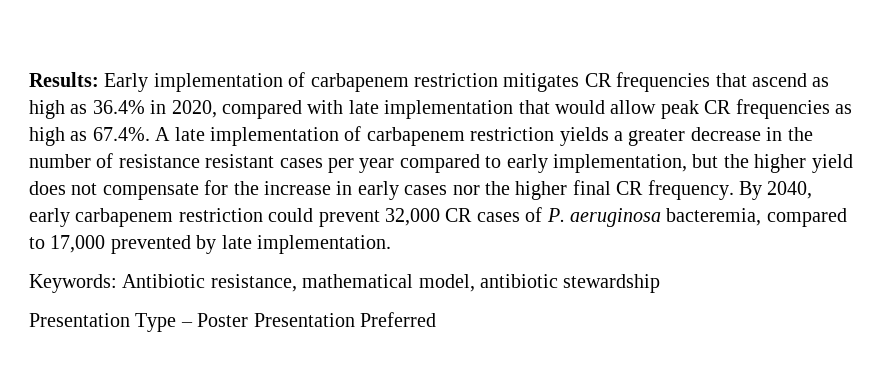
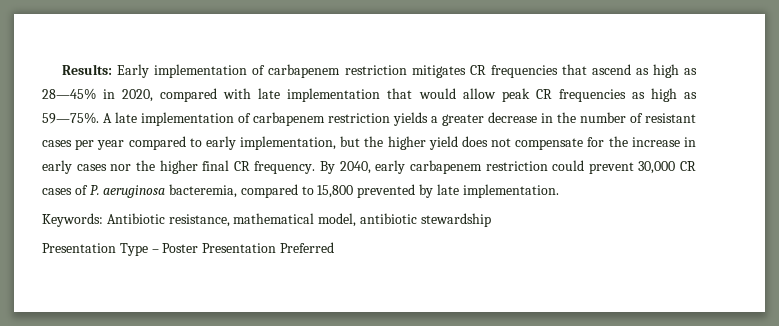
- Early implementation of carbapenem restriction mitigates CR frequencies that ascend as high as 36.4% in 2020, compared with late implementation that would allow peak CR frequencies as high as 67.4%. A late implementation of carbapenem restriction yields a greater decrease in the number of resistance resistant cases per year compared to early implementation, but the higher yield does not compensate for the increase in early cases nor the higher final CR frequency.
+ Early implementation of carbapenem restriction mitigates CR frequencies that ascend as high as 28—45% in 2020, compared with late implementation that would allow peak CR frequencies as high as 59—75%. A late implementation of carbapenem restriction yields a greater decrease in the number of resistant cases per year compared to early implementation, but the higher yield does not compensate for the increase in early cases nor the higher final CR frequency.
- By 2040, early carbapenem restriction could prevent 32,000 CR cases of P. aeruginosa bacteremia, compared to 17,000 prevented by late implementation.
+ By 2040, early carbapenem restriction could prevent 30,000 CR cases of P. aeruginosa bacteremia, compared to 15,800 prevented by late implementation.

